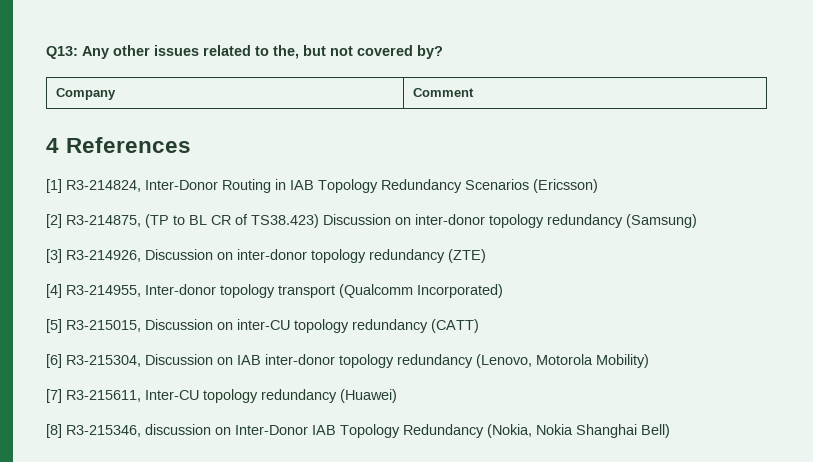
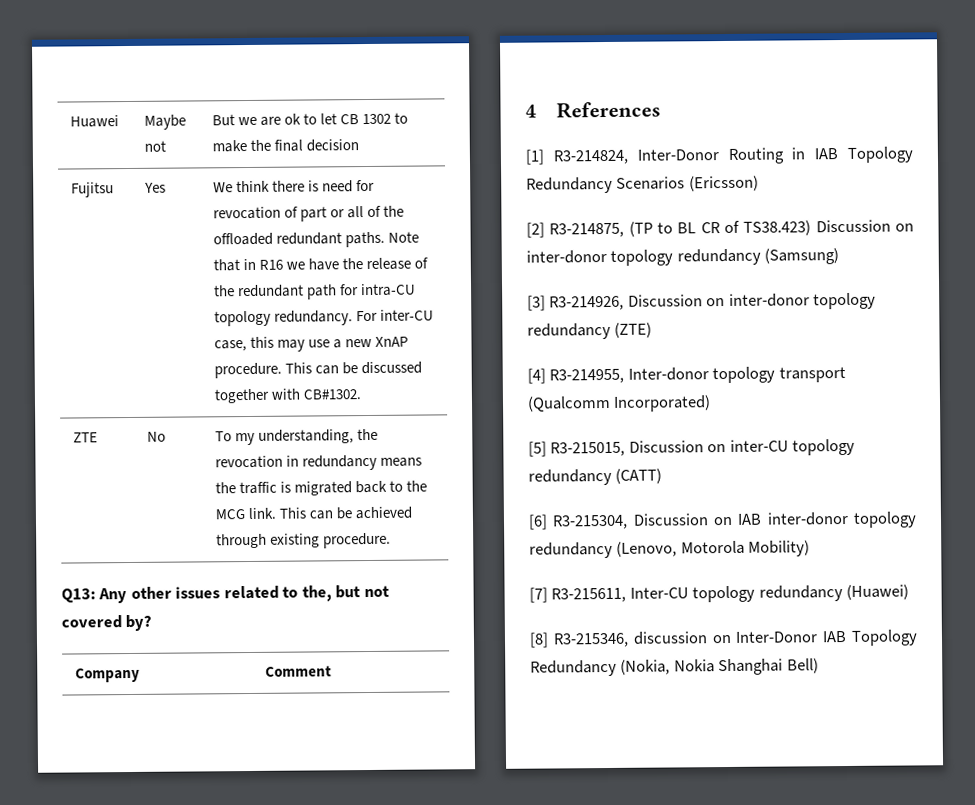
+ Huawei | Maybe not | But we are ok to let CB 1302 to make the final decision
+ Fujitsu | Yes | We think there is need for revocation of part or all of the offloaded redundant paths. Note that in R16 we have the release of the redundant path for intra-CU topology redundancy. For inter-CU case, this may use a new XnAP procedure. This can be discussed together with CB#1302.
+ ZTE | No | To my understanding, the revocation in redundancy means the traffic is migrated back to the MCG link. This can be achieved through existing procedure.

